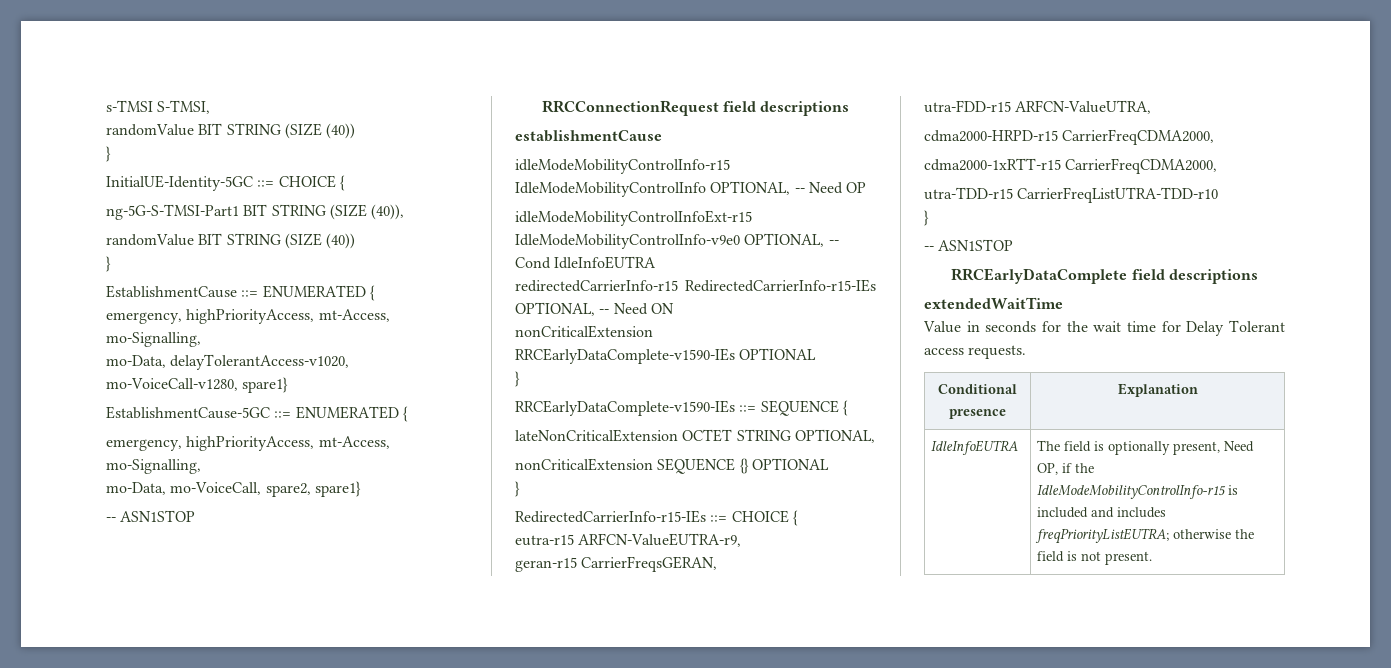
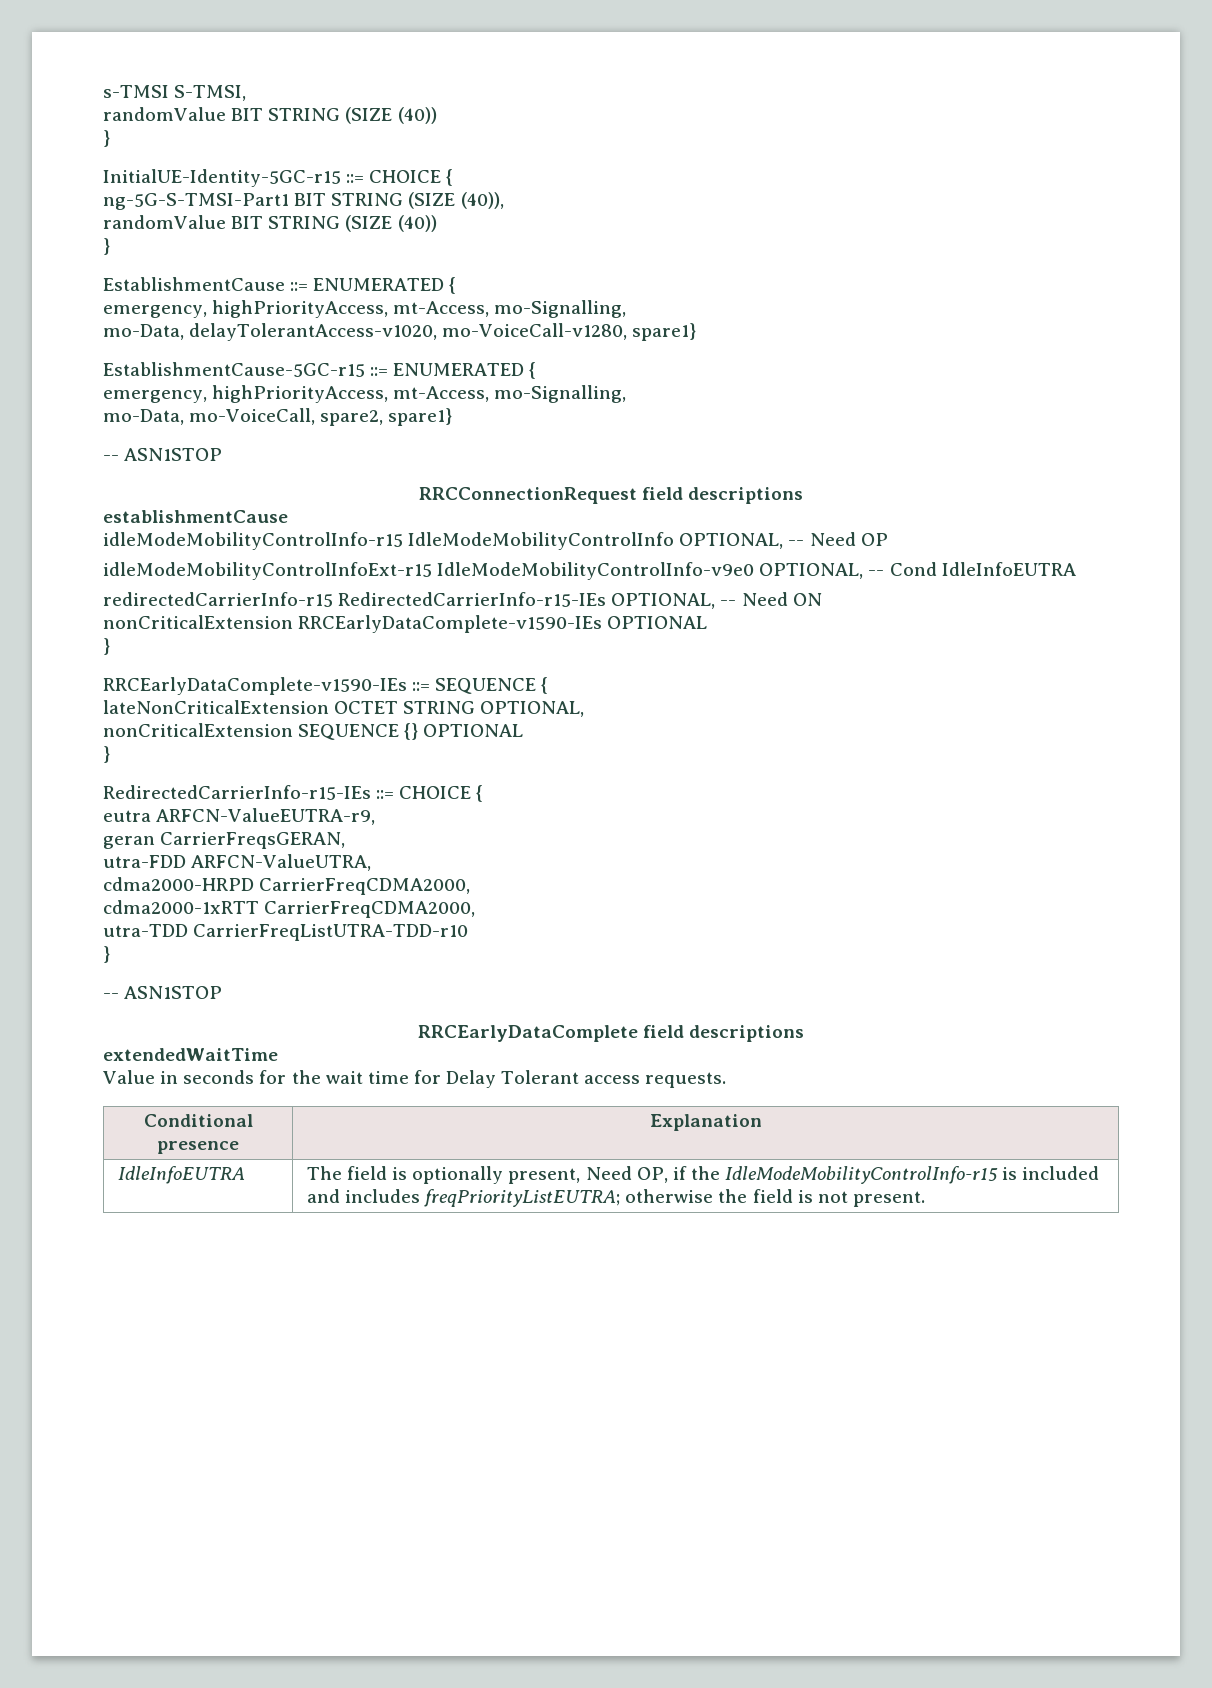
- InitialUE-Identity-5GC ::= CHOICE {
+ InitialUE-Identity-5GC-r15 ::= CHOICE {
- EstablishmentCause-5GC ::= ENUMERATED {
+ EstablishmentCause-5GC-r15 ::= ENUMERATED {
- eutra-r15 ARFCN-ValueEUTRA-r9,
+ eutra ARFCN-ValueEUTRA-r9,
- geran-r15 CarrierFreqsGERAN,
+ geran CarrierFreqsGERAN,
- utra-FDD-r15 ARFCN-ValueUTRA,
+ utra-FDD ARFCN-ValueUTRA,
- cdma2000-HRPD-r15 CarrierFreqCDMA2000,
- cdma2000-1xRTT-r15 CarrierFreqCDMA2000,
- utra-TDD-r15 CarrierFreqListUTRA-TDD-r10
+ cdma2000-HRPD CarrierFreqCDMA2000,
+ cdma2000-1xRTT CarrierFreqCDMA2000,
+ utra-TDD CarrierFreqListUTRA-TDD-r10

